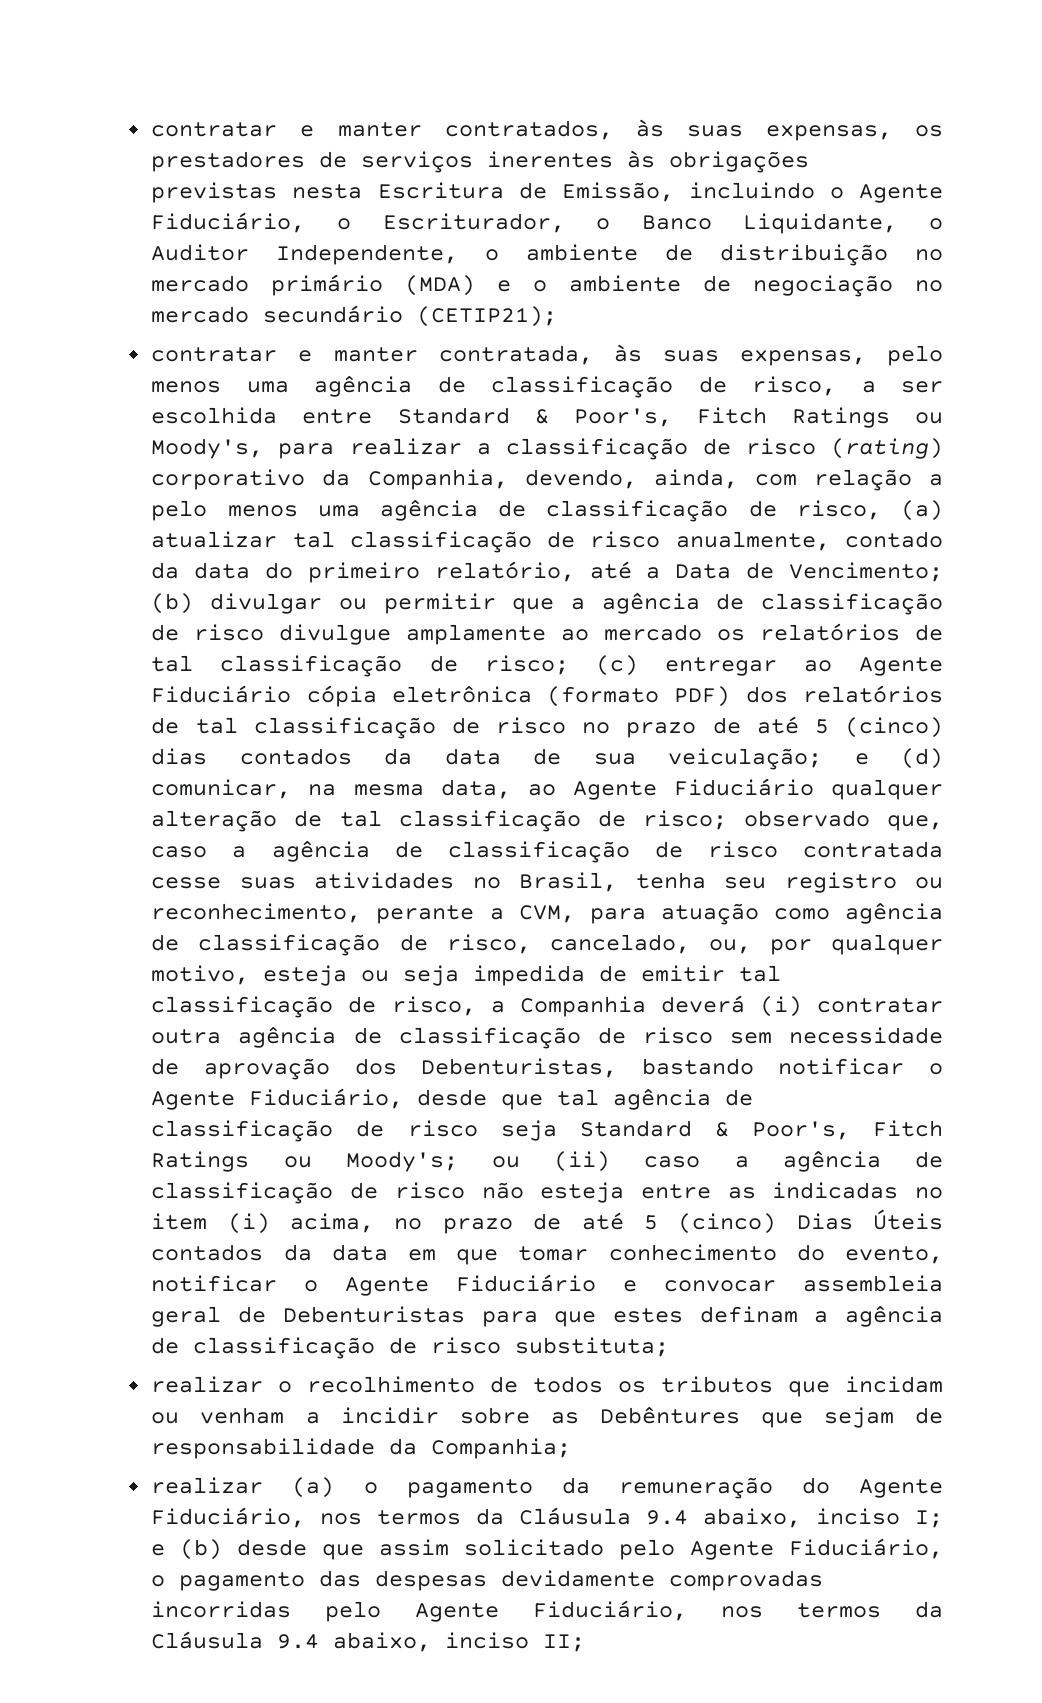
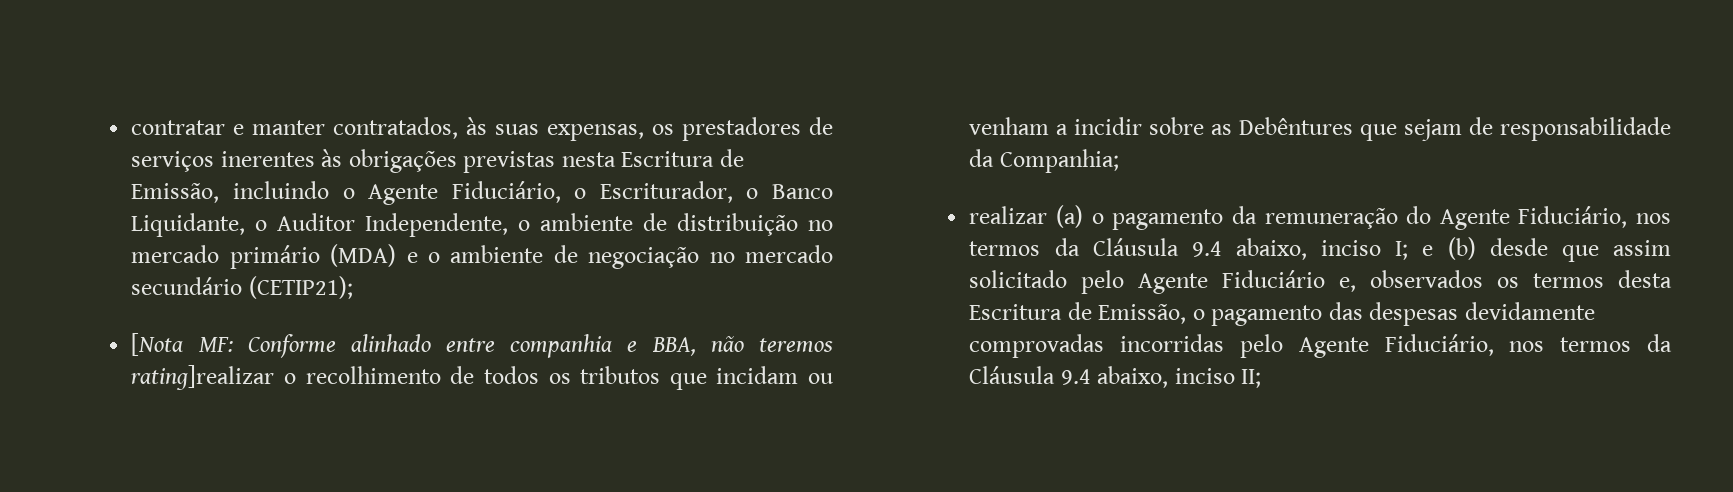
- contratar e manter contratada, às suas expensas, pelo menos uma agência de classificação de risco, a ser escolhida entre Standard & Poor's, Fitch Ratings ou Moody's, para realizar a classificação de risco (rating) corporativo da Companhia, devendo, ainda, com relação a pelo menos uma agência de classificação de risco, (a) atualizar tal classificação de risco anualmente, contado da data do primeiro relatório, até a Data de Vencimento; (b) divulgar ou permitir que a agência de classificação de risco divulgue amplamente ao mercado os relatórios de tal classificação de risco; (c) entregar ao Agente Fiduciário cópia eletrônica (formato PDF) dos relatórios de tal classificação de risco no prazo de até 5 (cinco) dias contados da data de sua veiculação; e (d) comunicar, na mesma data, ao Agente Fiduciário qualquer alteração de tal classificação de risco; observado que, caso a agência de classificação de risco contratada cesse suas atividades no Brasil, tenha seu registro ou reconhecimento, perante a CVM, para atuação como agência de classificação de risco, cancelado, ou, por qualquer motivo, esteja ou seja impedida de emitir tal classificação de risco, a Companhia deverá (i) contratar outra agência de classificação de risco sem necessidade de aprovação dos Debenturistas, bastando notificar o Agente Fiduciário, desde que tal agência de classificação de risco seja Standard & Poor's, Fitch Ratings ou Moody's; ou (ii) caso a agência de classificação de risco não esteja entre as indicadas no item (i) acima, no prazo de até 5 (cinco) Dias Úteis contados da data em que tomar conhecimento do evento, notificar o Agente Fiduciário e convocar assembleia geral de Debenturistas para que estes definam a agência de classificação de risco substituta;
- realizar o recolhimento de todos os tributos que incidam ou venham a incidir sobre as Debêntures que sejam de responsabilidade da Companhia;
+ [Nota MF: Conforme alinhado entre companhia e BBA, não teremos rating]realizar o recolhimento de todos os tributos que incidam ou venham a incidir sobre as Debêntures que sejam de responsabilidade da Companhia;
- realizar (a) o pagamento da remuneração do Agente Fiduciário, nos termos da Cláusula 9.4 abaixo, inciso I; e (b) desde que assim solicitado pelo Agente Fiduciário, o pagamento das despesas devidamente comprovadas incorridas pelo Agente Fiduciário, nos termos da Cláusula 9.4 abaixo, inciso II;
+ realizar (a) o pagamento da remuneração do Agente Fiduciário, nos termos da Cláusula 9.4 abaixo, inciso I; e (b) desde que assim solicitado pelo Agente Fiduciário e, observados os termos desta Escritura de Emissão, o pagamento das despesas devidamente comprovadas incorridas pelo Agente Fiduciário, nos termos da Cláusula 9.4 abaixo, inciso II;

